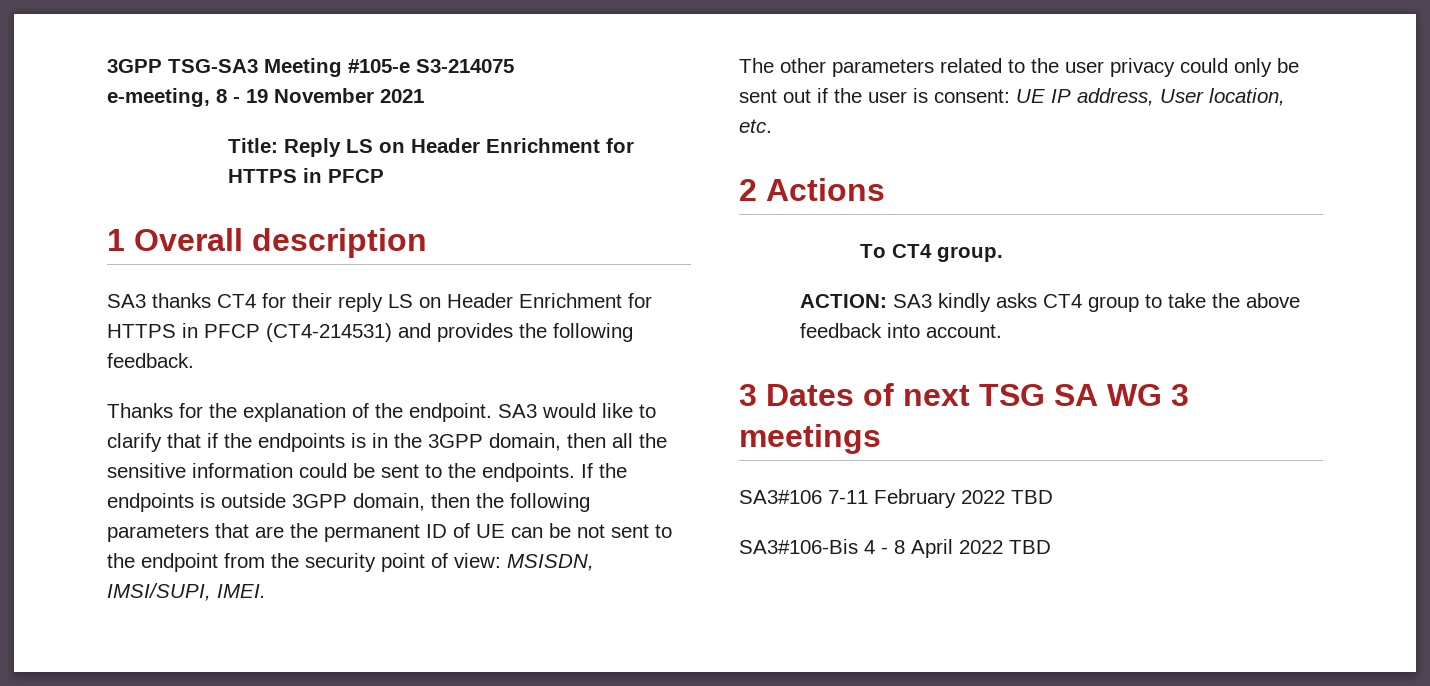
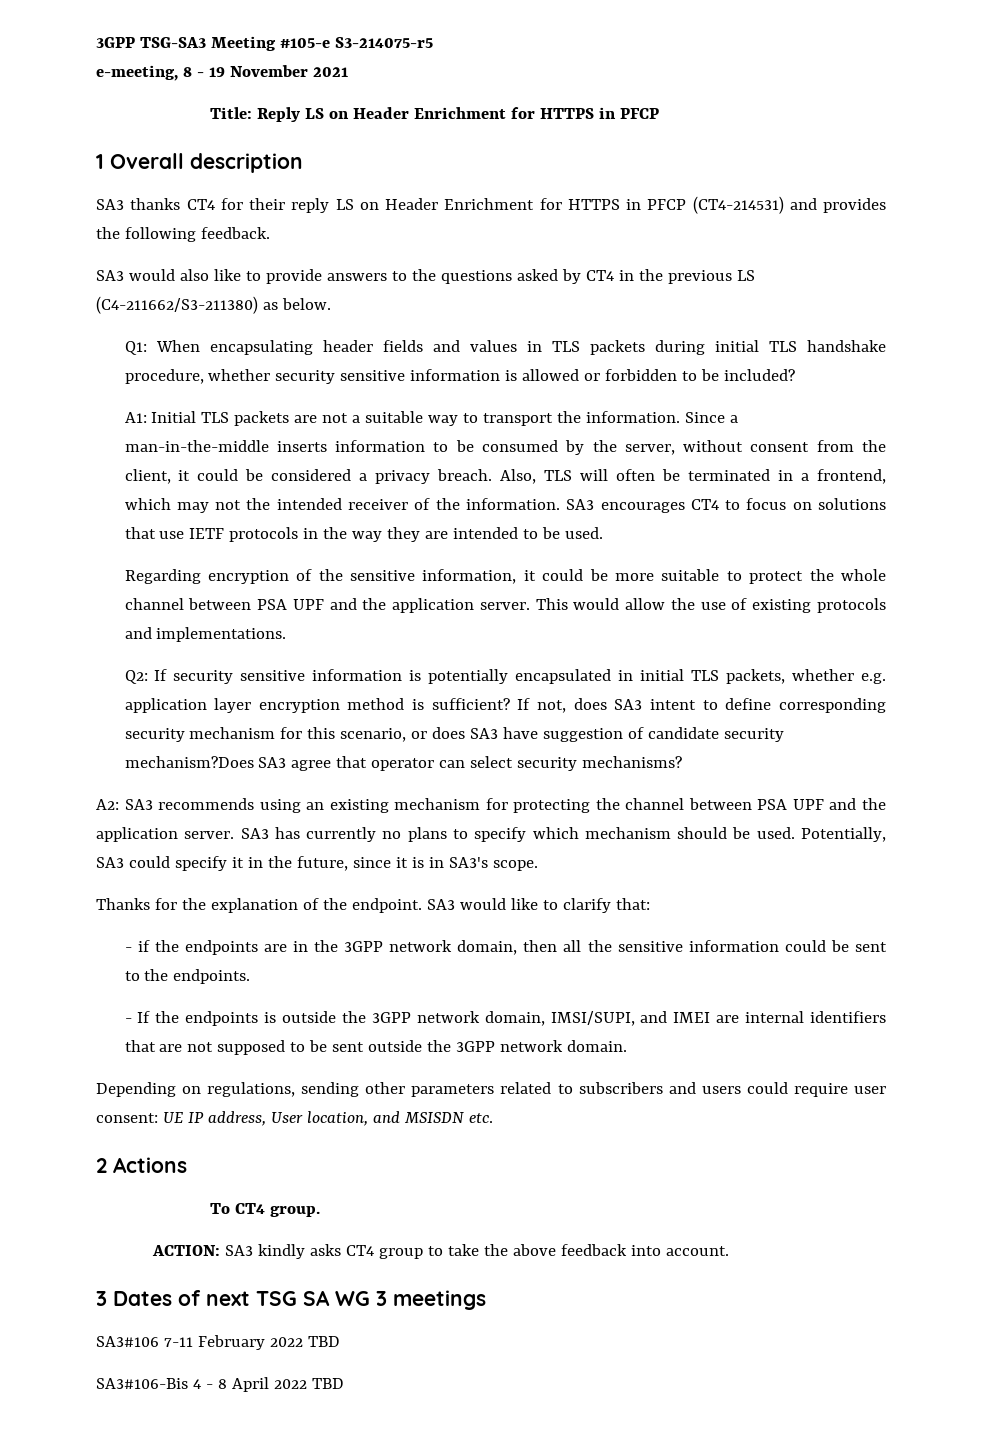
- 3GPP TSG-SA3 Meeting #105-e S3-214075
+ 3GPP TSG-SA3 Meeting #105-e S3-214075-r5
+ SA3 would also like to provide answers to the questions asked by CT4 in the previous LS (C4-211662/S3-211380) as below.
+ Q1: When encapsulating header fields and values in TLS packets during initial TLS handshake procedure, whether security sensitive information is allowed or forbidden to be included?
+ A1: Initial TLS packets are not a suitable way to transport the information. Since a man-in-the-middle inserts information to be consumed by the server, without consent from the client, it could be considered a privacy breach. Also, TLS will often be terminated in a frontend, which may not the intended receiver of the information. SA3 encourages CT4 to focus on solutions that use IETF protocols in the way they are intended to be used.
+ Regarding encryption of the sensitive information, it could be more suitable to protect the whole channel between PSA UPF and the application server. This would allow the use of existing protocols and implementations.
+ Q2: If security sensitive information is potentially encapsulated in initial TLS packets, whether e.g. application layer encryption method is sufficient? If not, does SA3 intent to define corresponding security mechanism for this scenario, or does SA3 have suggestion of candidate security mechanism?Does SA3 agree that operator can select security mechanisms?
+ A2: SA3 recommends using an existing mechanism for protecting the channel between PSA UPF and the application server. SA3 has currently no plans to specify which mechanism should be used. Potentially, SA3 could specify it in the future, since it is in SA3's scope.
- SA3 would like to clarify that if the endpoints is in the 3GPP domain, then all the sensitive information could be sent to the endpoints. If the endpoints is outside 3GPP domain, then the following parameters that are the permanent ID of UE can be not sent to the endpoint from the security point of view: MSISDN, IMSI/SUPI, IMEI.
- The other parameters related to the user privacy could only be sent out if the user is consent: UE IP address, User location, etc.
+ SA3 would like to clarify that:
+ - if the endpoints are in the 3GPP network domain, then all the sensitive information could be sent to the endpoints.
+ - If the endpoints is outside the 3GPP network domain, IMSI/SUPI, and IMEI are internal identifiers that are not supposed to be sent outside the 3GPP network domain.
+ Depending on regulations, sending other parameters related to subscribers and users could require user consent: UE IP address, User location, and MSISDN etc.

